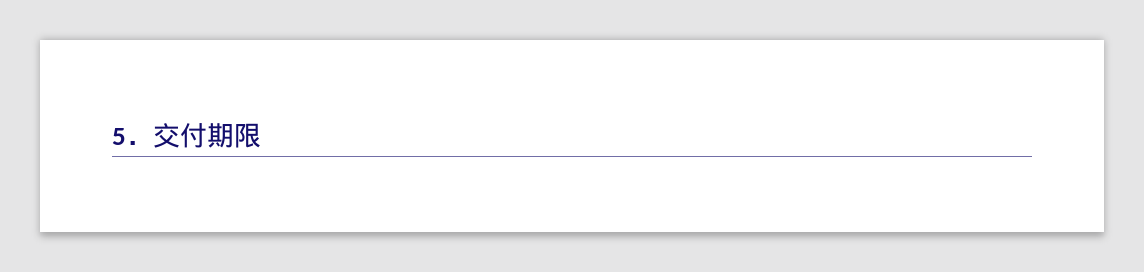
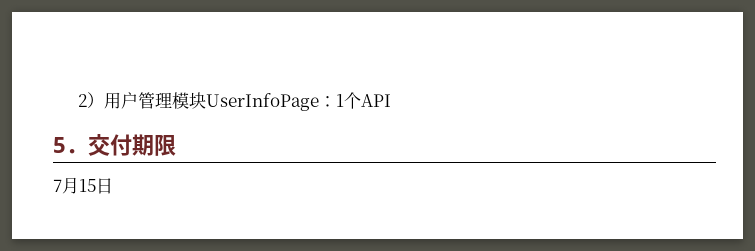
+ 2）用户管理模块UserInfoPage：1个API
+ 7月15日

